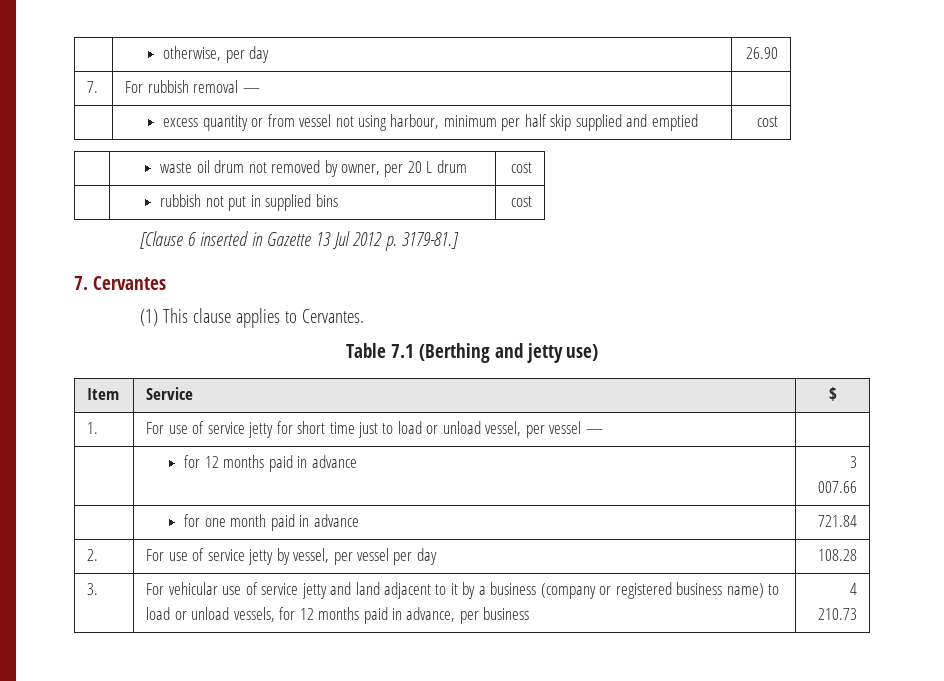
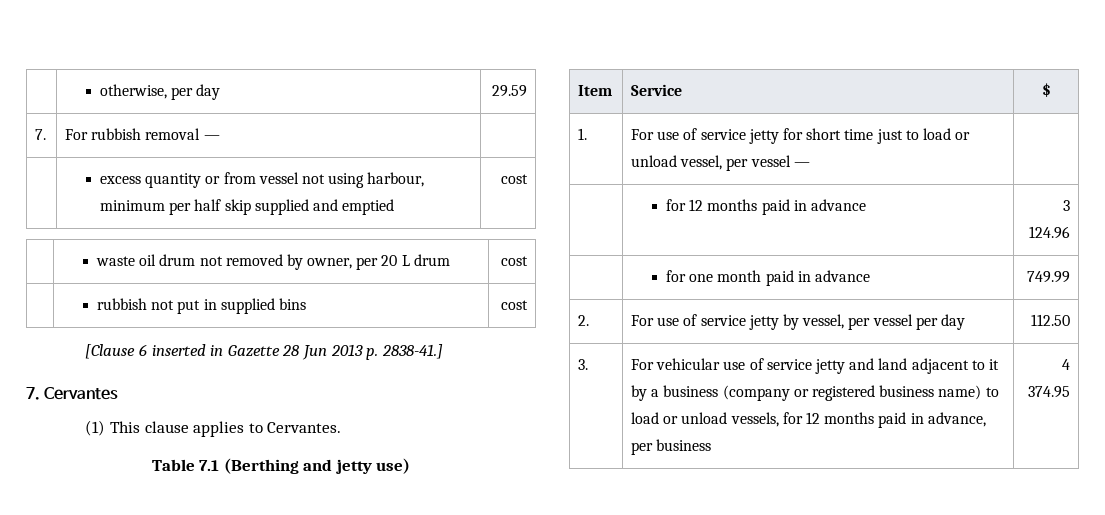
- | otherwise, per day | 26.90
+ | otherwise, per day | 29.59
- [Clause 6 inserted in Gazette 13 Jul 2012 p. 3179-81.]
+ [Clause 6 inserted in Gazette 28 Jun 2013 p. 2838-41.]
- | for 12 months paid in advance | 3 007.66
+ | for 12 months paid in advance | 3 124.96
- | for one month paid in advance | 721.84
+ | for one month paid in advance | 749.99
- 2. | For use of service jetty by vessel, per vessel per day | 108.28
+ 2. | For use of service jetty by vessel, per vessel per day | 112.50
- 3. | For vehicular use of service jetty and land adjacent to it by a business (company or registered business name) to load or unload vessels, for 12 months paid in advance, per business | 4 210.73
+ 3. | For vehicular use of service jetty and land adjacent to it by a business (company or registered business name) to load or unload vessels, for 12 months paid in advance, per business | 4 374.95

